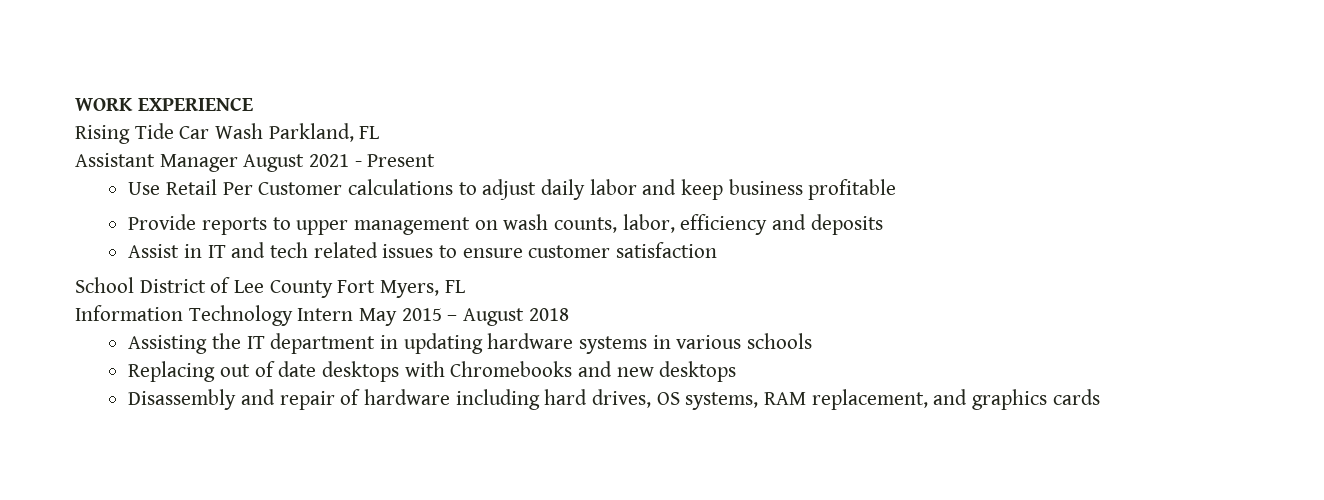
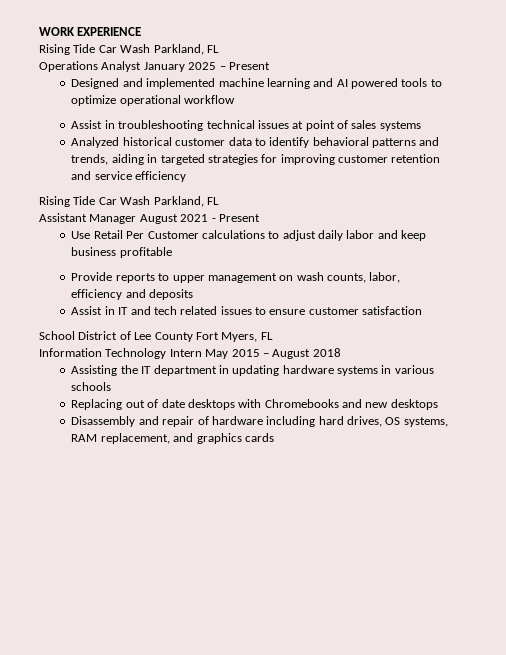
+ Operations Analyst January 2025 – Present
+ Designed and implemented machine learning and AI powered tools to optimize operational workflow
+ Assist in troubleshooting technical issues at point of sales systems
+ Analyzed historical customer data to identify behavioral patterns and trends, aiding in targeted strategies for improving customer retention and service efficiency
+ Rising Tide Car Wash Parkland, FL

